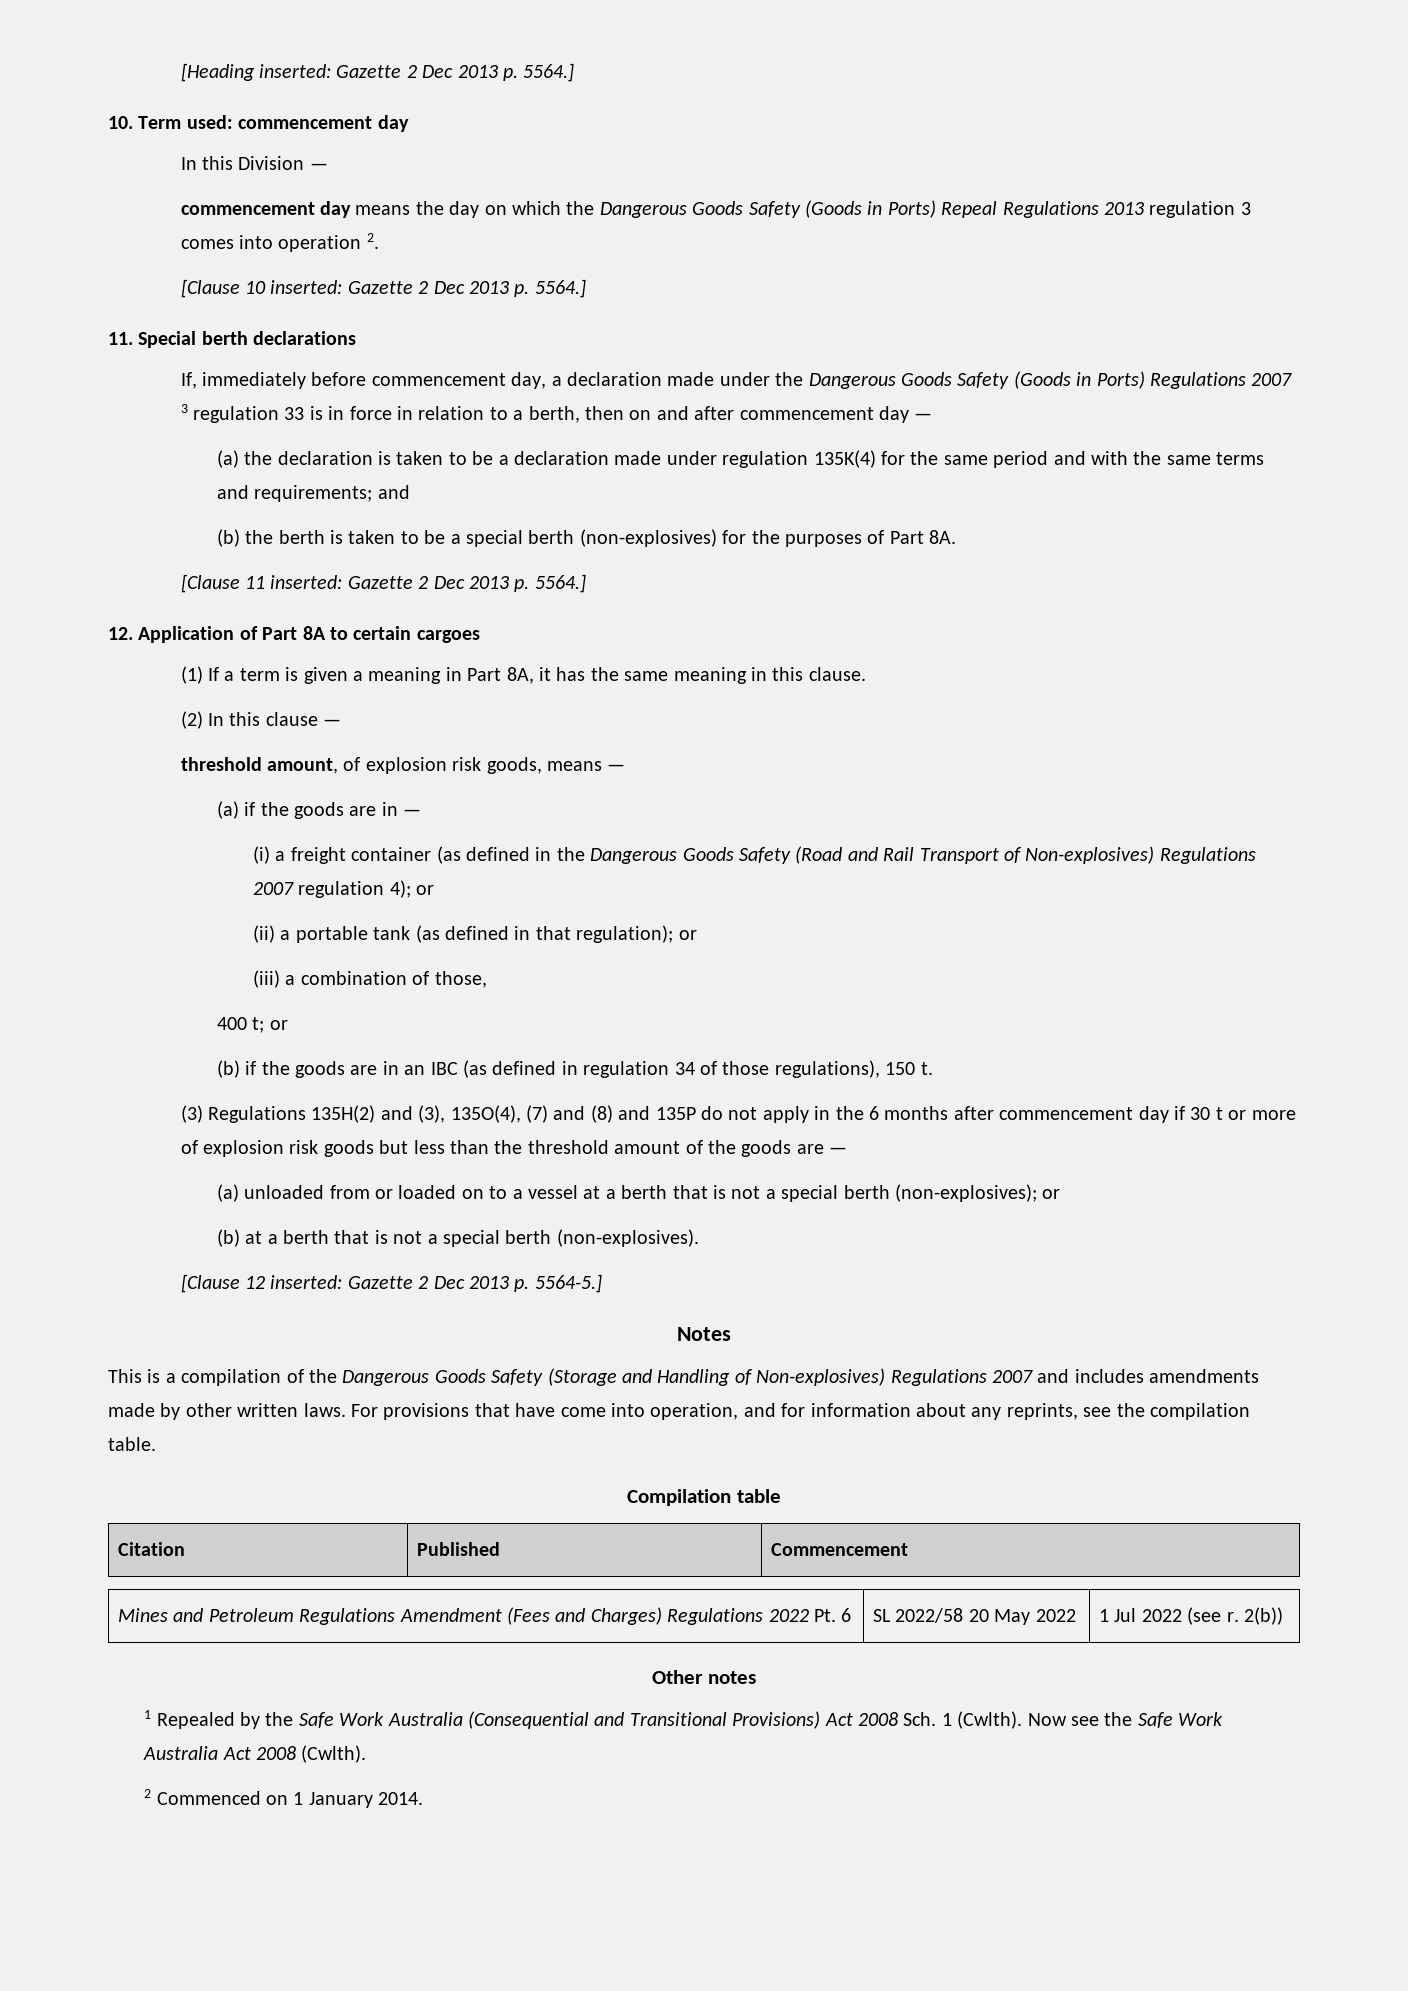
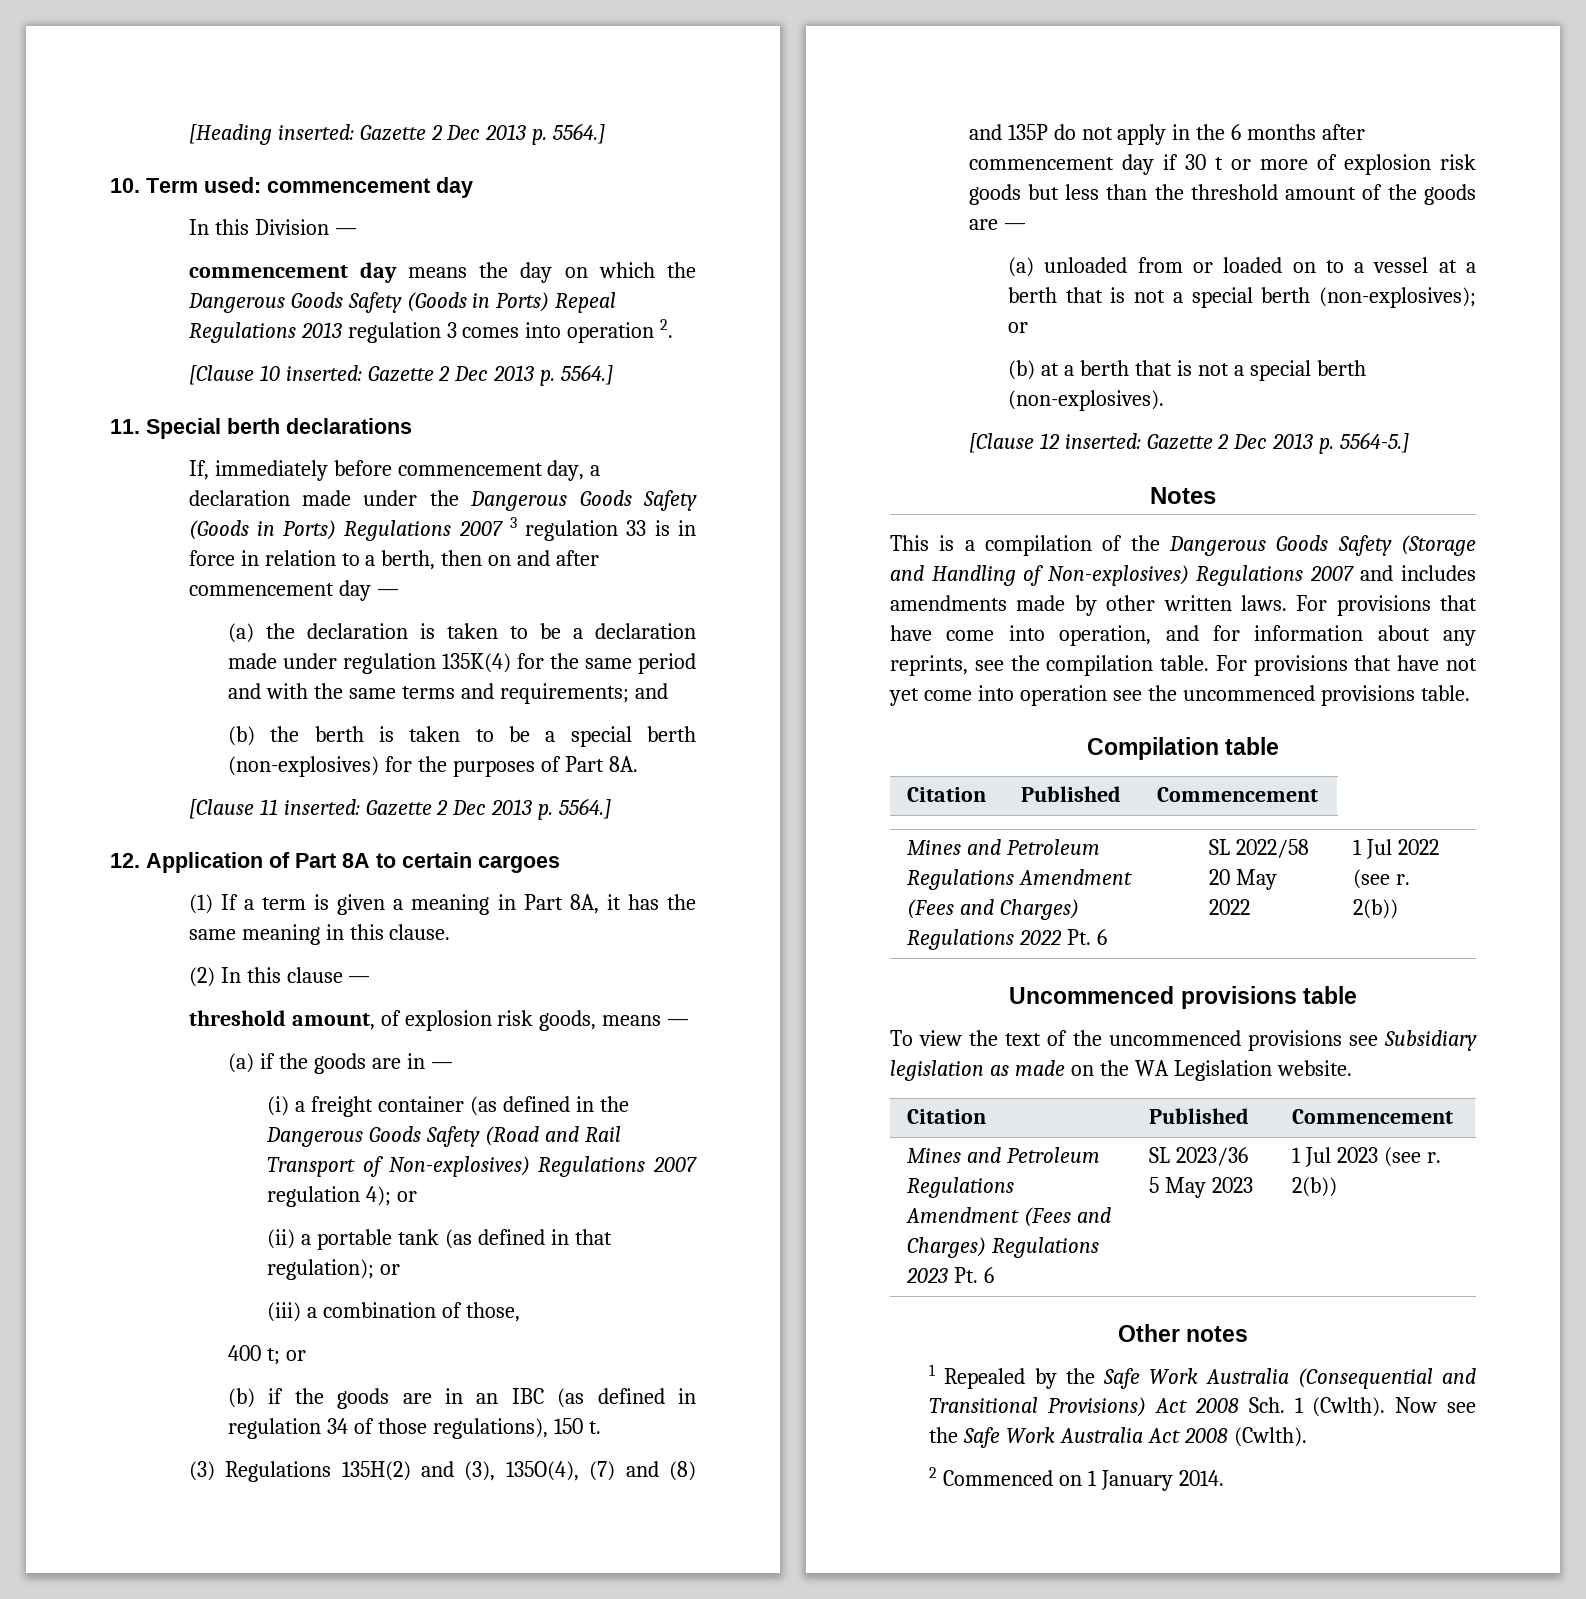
+ For provisions that have not yet come into operation see the uncommenced provisions table.
+ Uncommenced provisions table
+ To view the text of the uncommenced provisions see Subsidiary legislation as made on the WA Legislation website.
+ Citation | Published | Commencement
+ Mines and Petroleum Regulations Amendment (Fees and Charges) Regulations 2023 Pt. 6 | SL 2023/36 5 May 2023 | 1 Jul 2023 (see r. 2(b))

